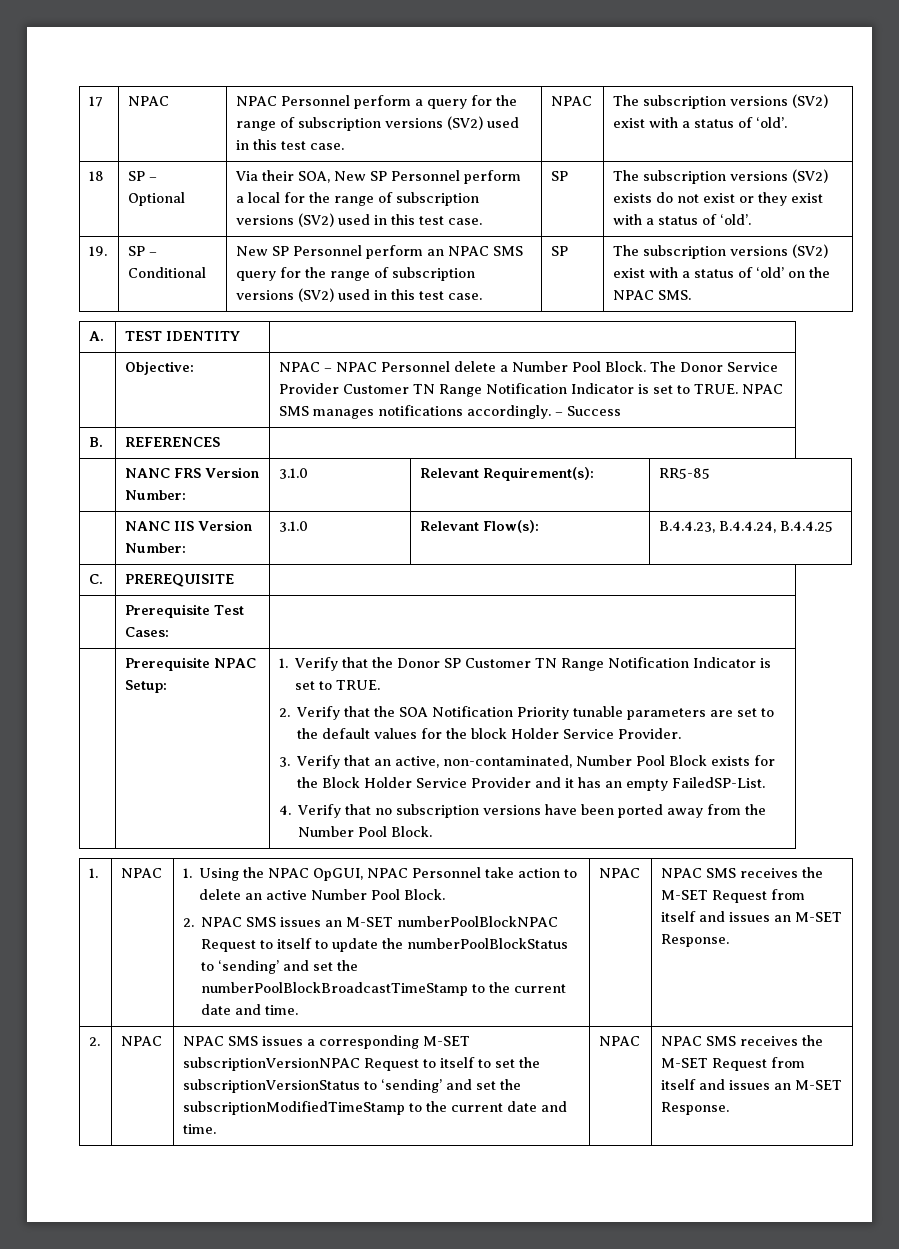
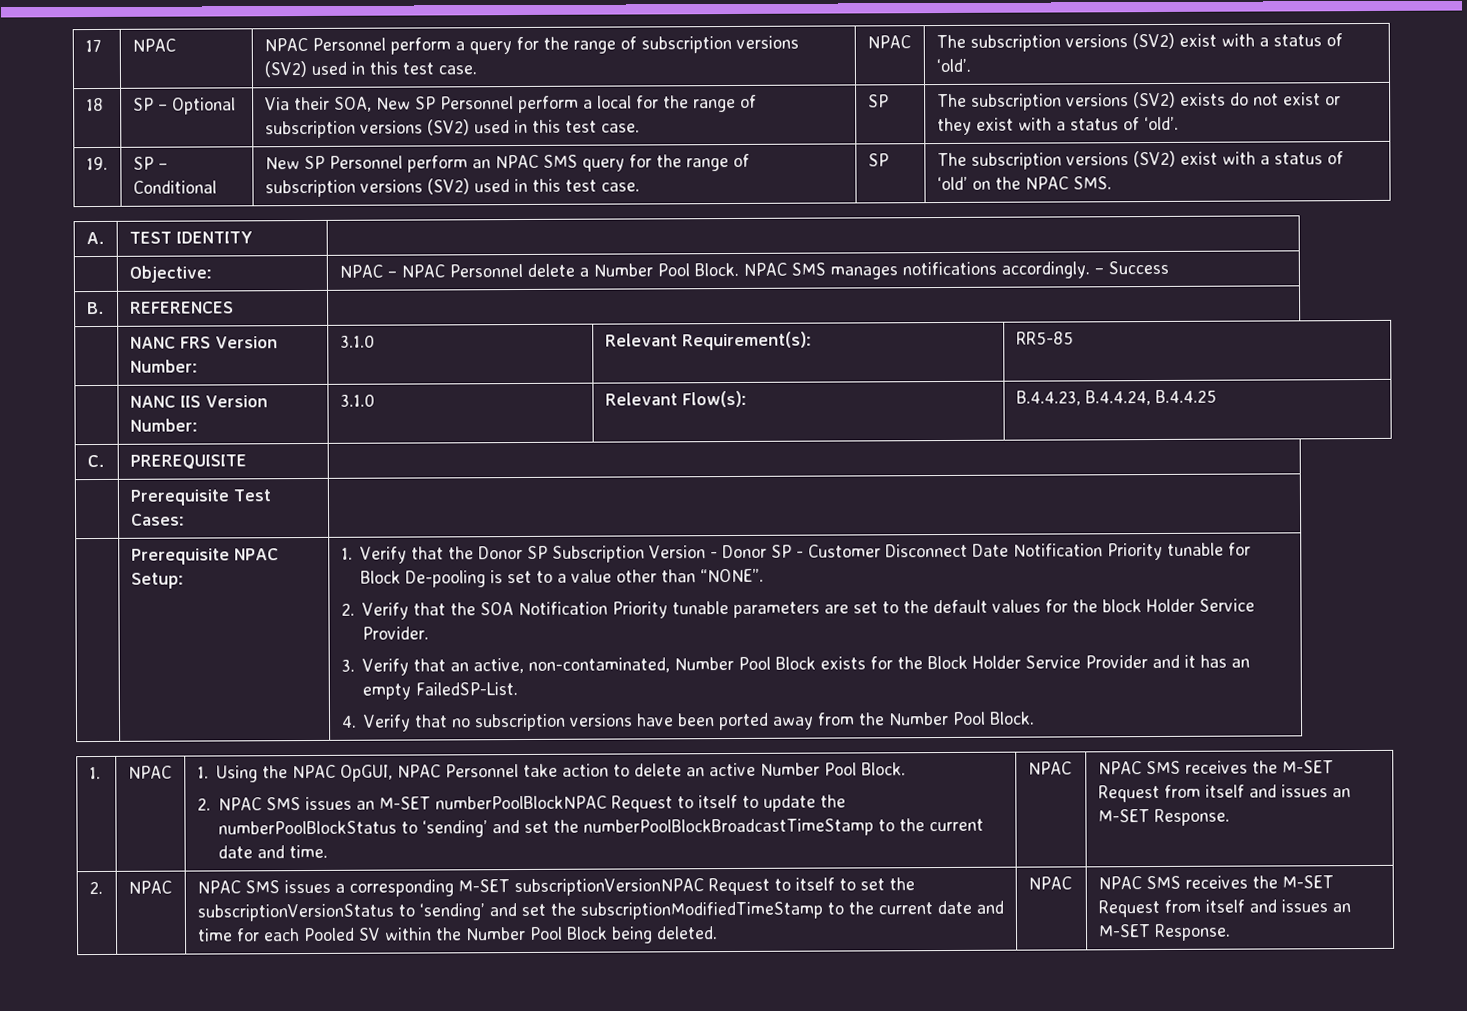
- | Objective: | NPAC – NPAC Personnel delete a Number Pool Block. The Donor Service Provider Customer TN Range Notification Indicator is set to TRUE. NPAC SMS manages notifications accordingly. – Success
+ | Objective: | NPAC – NPAC Personnel delete a Number Pool Block. NPAC SMS manages notifications accordingly. – Success
- 1. Verify that the Donor SP Customer TN Range Notification Indicator is set to TRUE.
+ 1. Verify that the Donor SP Subscription Version - Donor SP - Customer Disconnect Date Notification Priority tunable for Block De-pooling is set to a value other than “NONE”.
- NPAC SMS issues a corresponding M-SET subscriptionVersionNPAC Request to itself to set the subscriptionVersionStatus to ‘sending’ and set the subscriptionModifiedTimeStamp to the current date and time.
+ NPAC SMS issues a corresponding M-SET subscriptionVersionNPAC Request to itself to set the subscriptionVersionStatus to ‘sending’ and set the subscriptionModifiedTimeStamp to the current date and time for each Pooled SV within the Number Pool Block being deleted.

